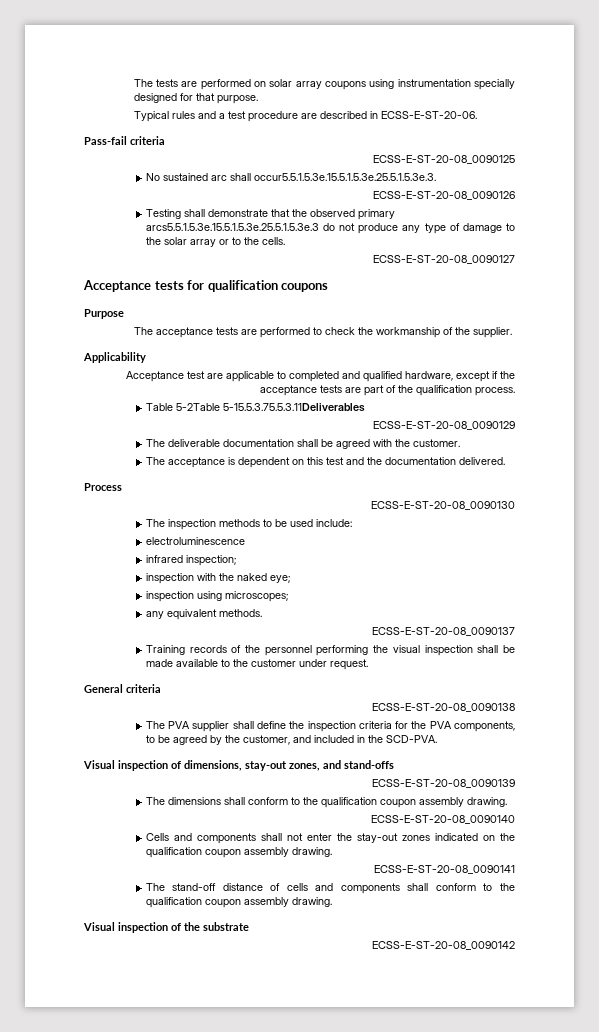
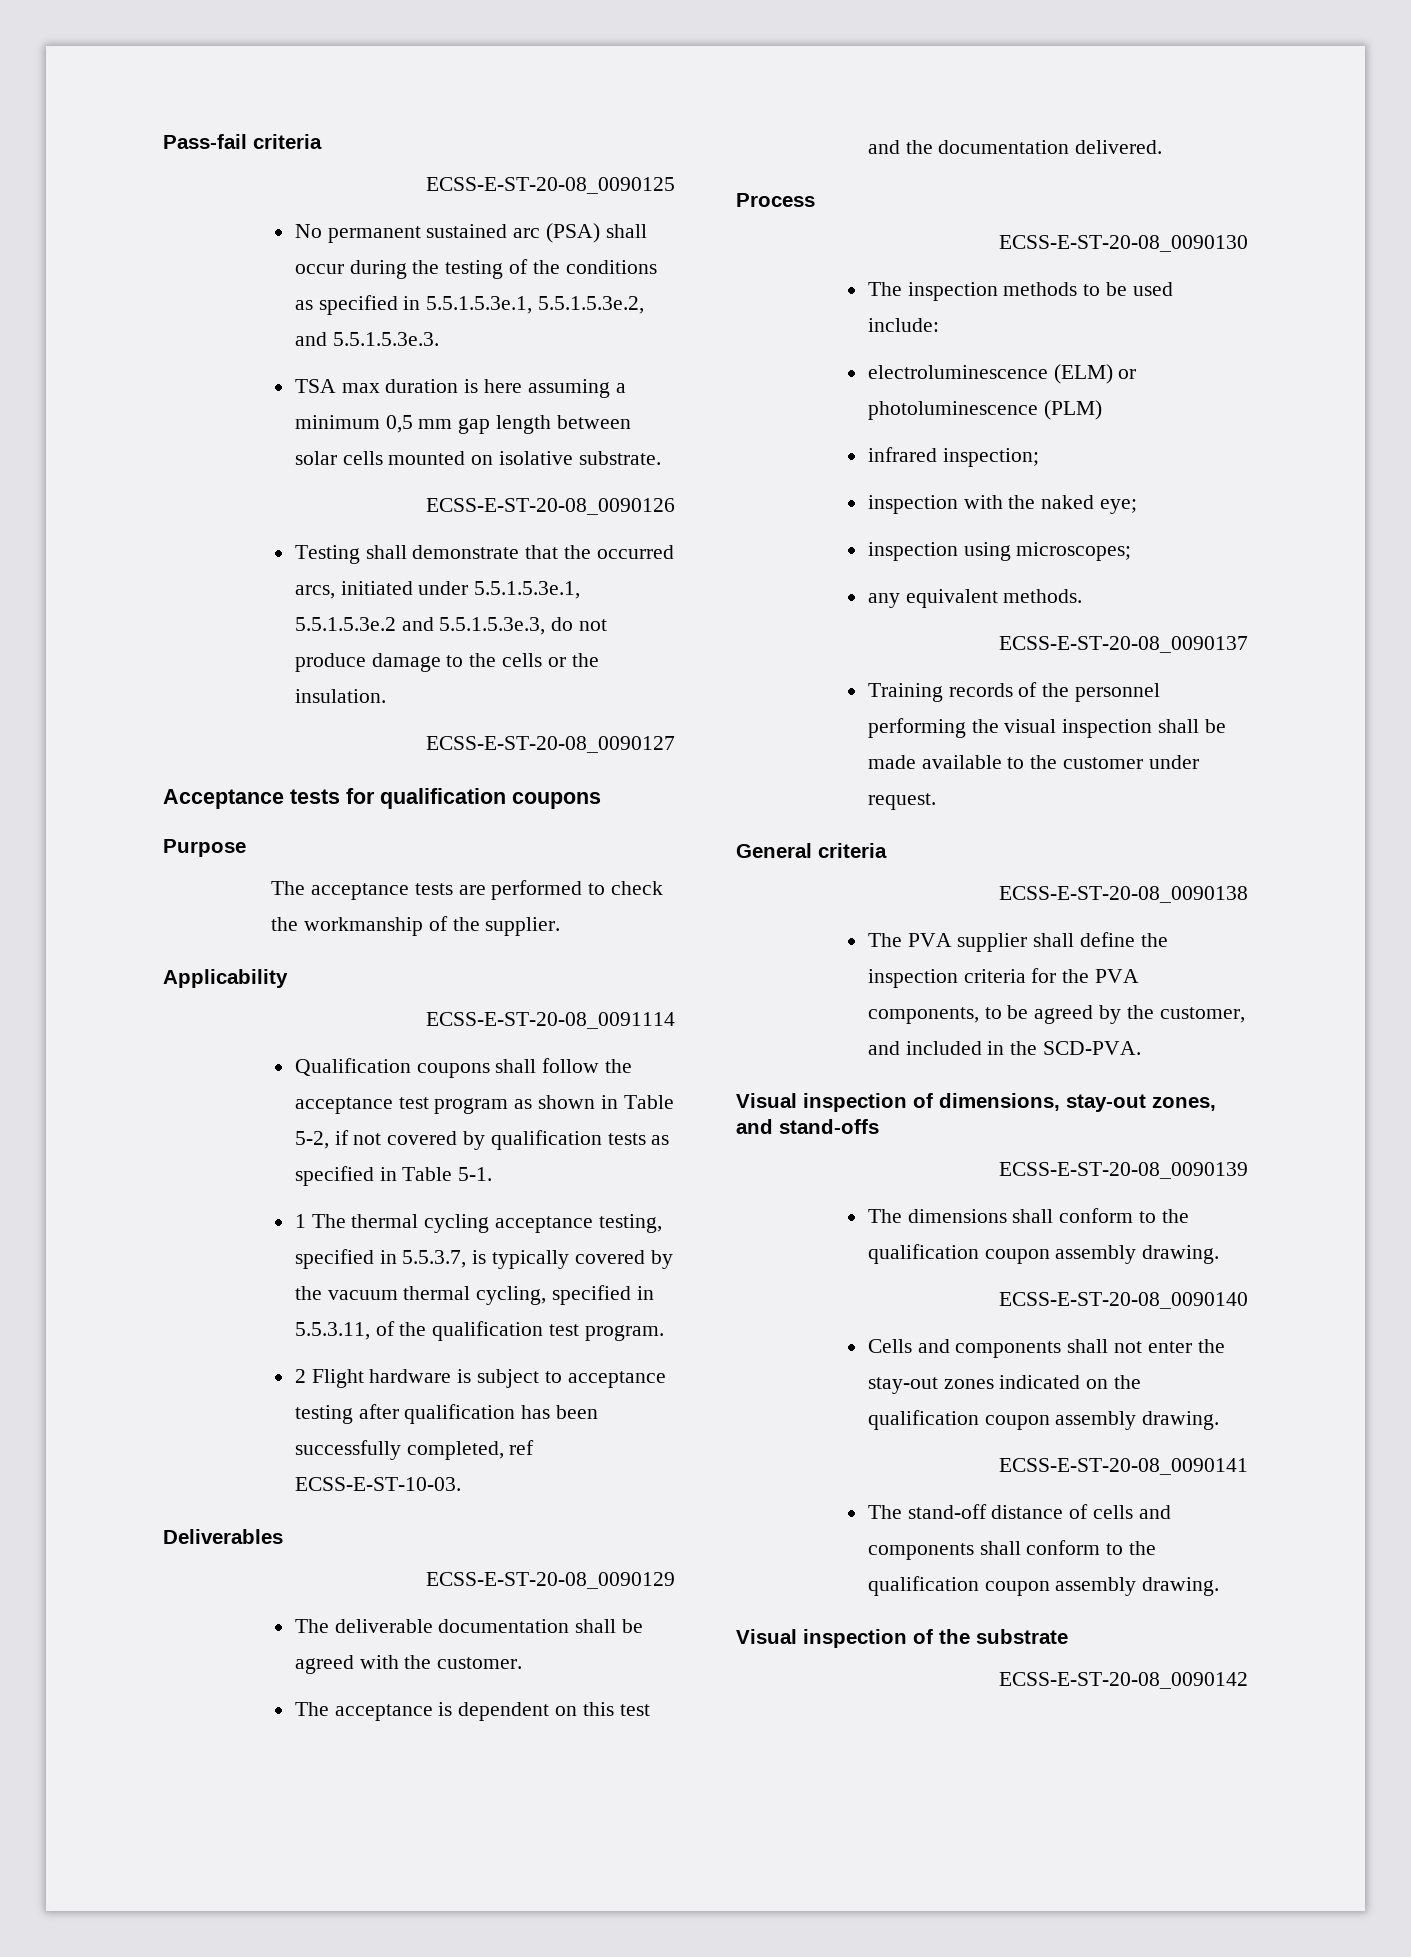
- The tests are performed on solar array coupons using instrumentation specially designed for that purpose.
- Typical rules and a test procedure are described in ECSS-E-ST-20-06.
- No sustained arc shall occur5.5.1.5.3e.15.5.1.5.3e.25.5.1.5.3e.3.
+ No permanent sustained arc (PSA) shall occur during the testing of the conditions as specified in 5.5.1.5.3e.1, 5.5.1.5.3e.2, and 5.5.1.5.3e.3.
+ TSA max duration is here assuming a minimum 0,5 mm gap length between solar cells mounted on isolative substrate.
- Testing shall demonstrate that the observed primary arcs5.5.1.5.3e.15.5.1.5.3e.25.5.1.5.3e.3 do not produce any type of damage to the solar array or to the cells.
+ Testing shall demonstrate that the occurred arcs, initiated under 5.5.1.5.3e.1, 5.5.1.5.3e.2 and 5.5.1.5.3e.3, do not produce damage to the cells or the insulation.
- Acceptance test are applicable to completed and qualified hardware, except if the acceptance tests are part of the qualification process.
- Table 5-2Table 5-15.5.3.75.5.3.11Deliverables
+ ECSS-E-ST-20-08_0091114
+ Qualification coupons shall follow the acceptance test program as shown in Table 5-2, if not covered by qualification tests as specified in Table 5-1.
+ 1 The thermal cycling acceptance testing, specified in 5.5.3.7, is typically covered by the vacuum thermal cycling, specified in 5.5.3.11, of the qualification test program.
+ 2 Flight hardware is subject to acceptance testing after qualification has been successfully completed, ref ECSS-E-ST-10-03.
+ Deliverables
- electroluminescence
+ electroluminescence (ELM) or photoluminescence (PLM)

